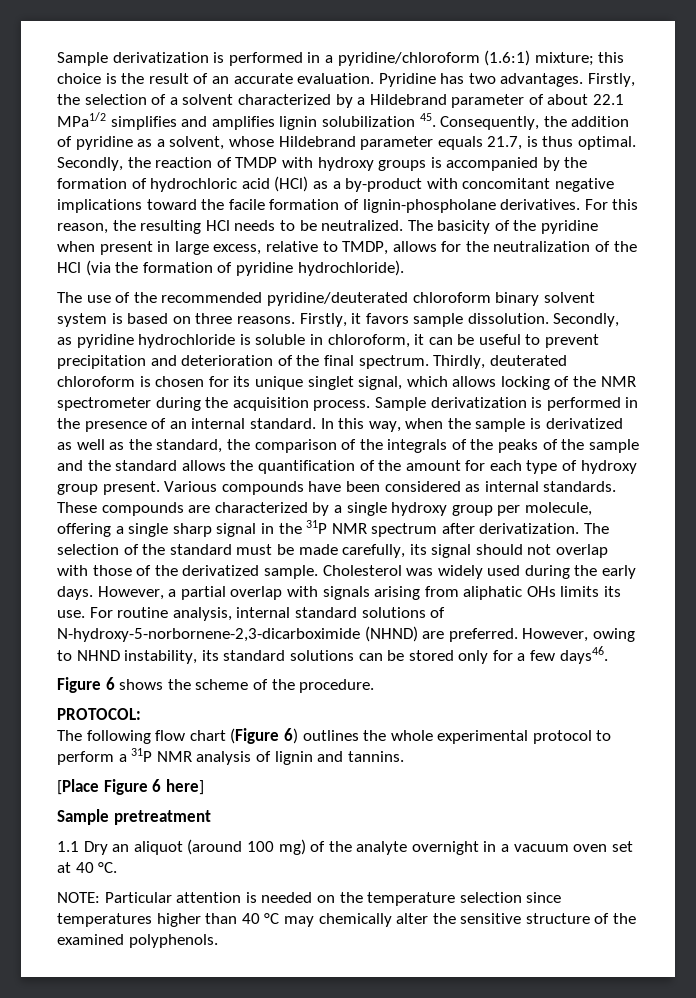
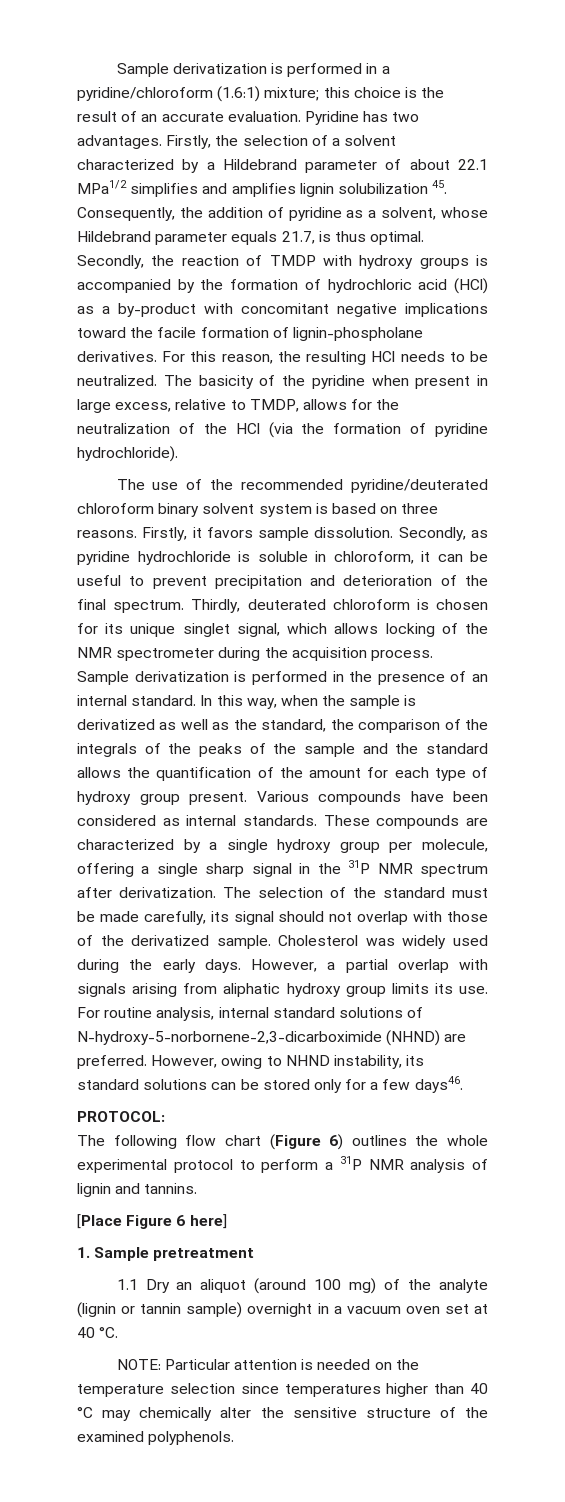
- However, a partial overlap with signals arising from aliphatic OHs limits its use.
+ However, a partial overlap with signals arising from aliphatic hydroxy group limits its use.
- Figure 6 shows the scheme of the procedure.
- Sample pretreatment
+ 1. Sample pretreatment
- 1.1 Dry an aliquot (around 100 mg) of the analyte overnight in a vacuum oven set at 40 °C.
+ 1.1 Dry an aliquot (around 100 mg) of the analyte (lignin or tannin sample) overnight in a vacuum oven set at 40 °C.

